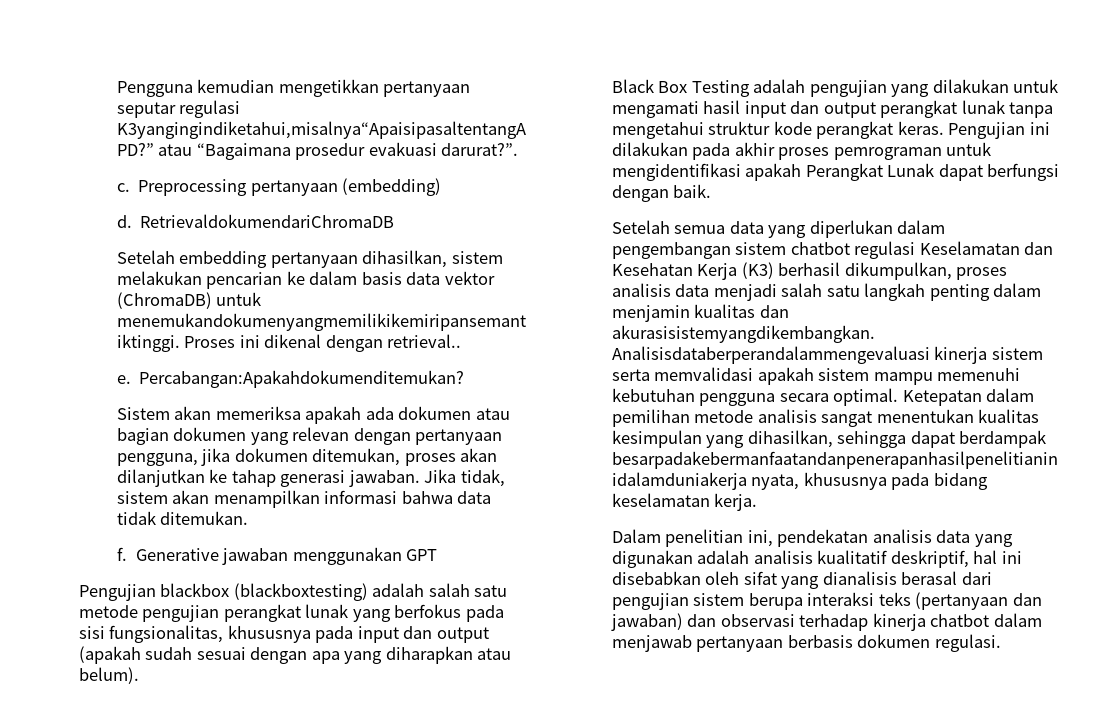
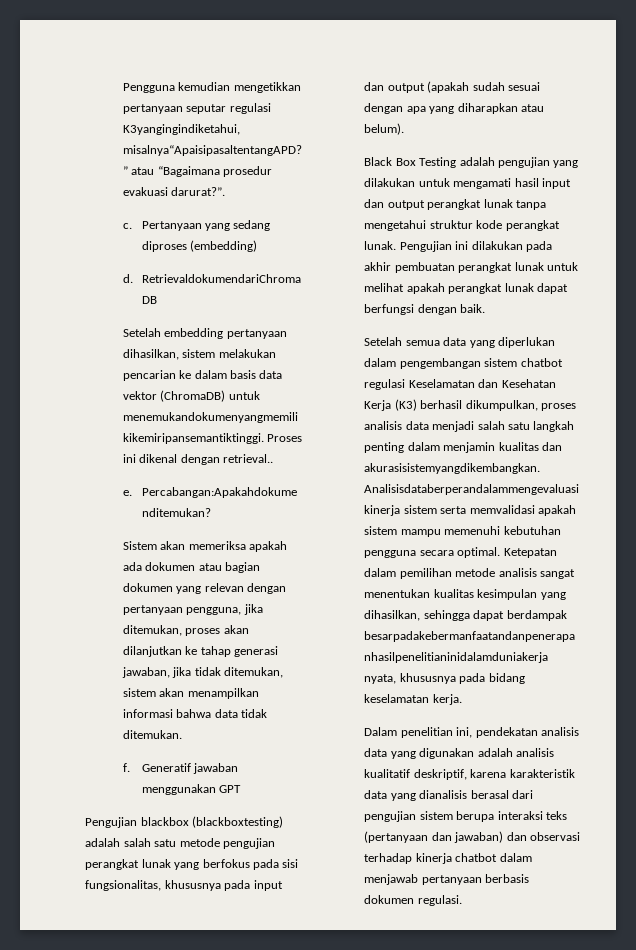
- Preprocessing pertanyaan (embedding)
+ Pertanyaan yang sedang diproses (embedding)
- Sistem akan memeriksa apakah ada dokumen atau bagian dokumen yang relevan dengan pertanyaan pengguna, jika dokumen ditemukan, proses akan dilanjutkan ke tahap generasi jawaban. Jika tidak, sistem akan menampilkan informasi bahwa data tidak ditemukan.
+ Sistem akan memeriksa apakah ada dokumen atau bagian dokumen yang relevan dengan pertanyaan pengguna, jika ditemukan, proses akan dilanjutkan ke tahap generasi jawaban, jika tidak ditemukan, sistem akan menampilkan informasi bahwa data tidak ditemukan.
- Generative jawaban menggunakan GPT
+ Generatif jawaban menggunakan GPT
- Black Box Testing adalah pengujian yang dilakukan untuk mengamati hasil input dan output perangkat lunak tanpa mengetahui struktur kode perangkat keras.
+ Black Box Testing adalah pengujian yang dilakukan untuk mengamati hasil input dan output perangkat lunak tanpa mengetahui struktur kode perangkat lunak.
- Pengujian ini dilakukan pada akhir proses pemrograman untuk mengidentifikasi apakah Perangkat Lunak dapat berfungsi dengan baik.
+ Pengujian ini dilakukan pada akhir pembuatan perangkat lunak untuk melihat apakah perangkat lunak dapat berfungsi dengan baik.
- Dalam penelitian ini, pendekatan analisis data yang digunakan adalah analisis kualitatif deskriptif, hal ini disebabkan oleh sifat yang dianalisis berasal dari pengujian sistem berupa interaksi teks (pertanyaan dan jawaban) dan observasi terhadap kinerja chatbot dalam menjawab pertanyaan berbasis dokumen regulasi.
+ Dalam penelitian ini, pendekatan analisis data yang digunakan adalah analisis kualitatif deskriptif, karena karakteristik data yang dianalisis berasal dari pengujian sistem berupa interaksi teks (pertanyaan dan jawaban) dan observasi terhadap kinerja chatbot dalam menjawab pertanyaan berbasis dokumen regulasi.

